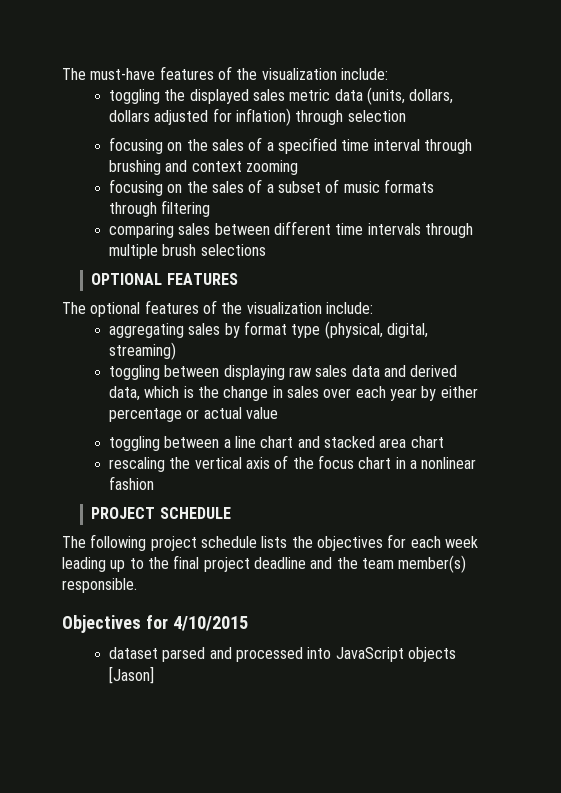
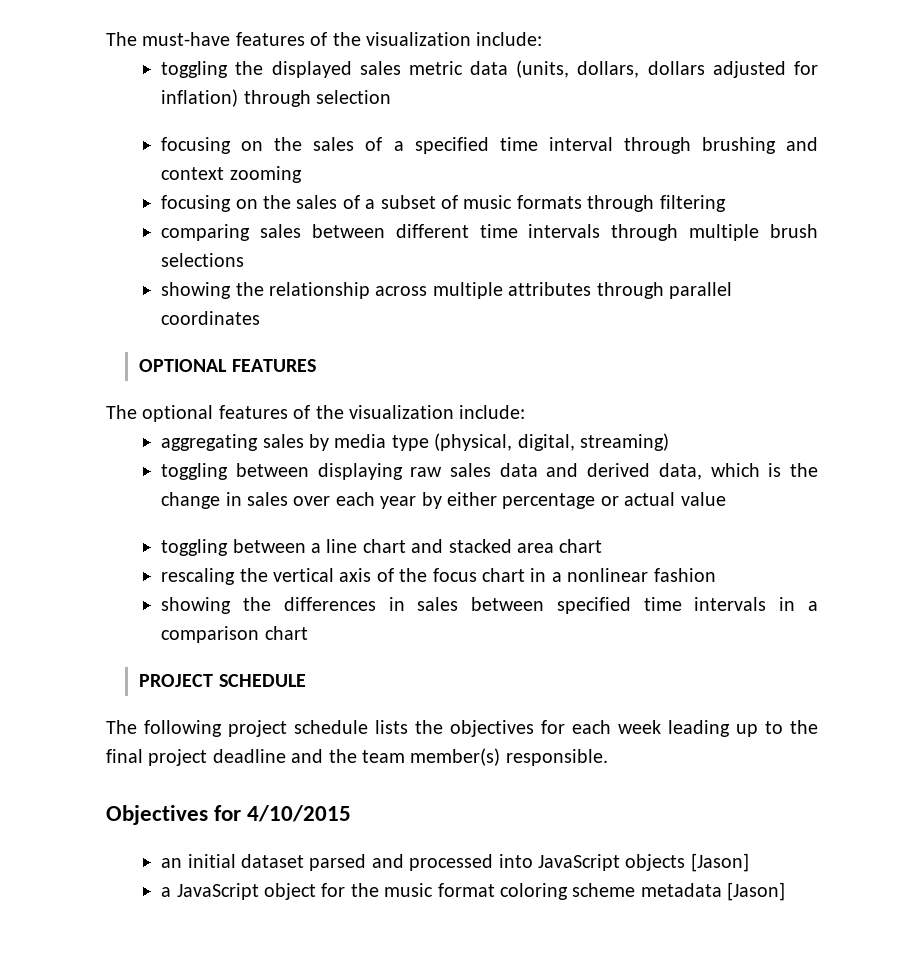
+ showing the relationship across multiple attributes through parallel coordinates
- aggregating sales by format type (physical, digital, streaming)
+ aggregating sales by media type (physical, digital, streaming)
+ showing the differences in sales between specified time intervals in a comparison chart
- dataset parsed and processed into JavaScript objects [Jason]
+ an initial dataset parsed and processed into JavaScript objects [Jason]
+ a JavaScript object for the music format coloring scheme metadata [Jason]

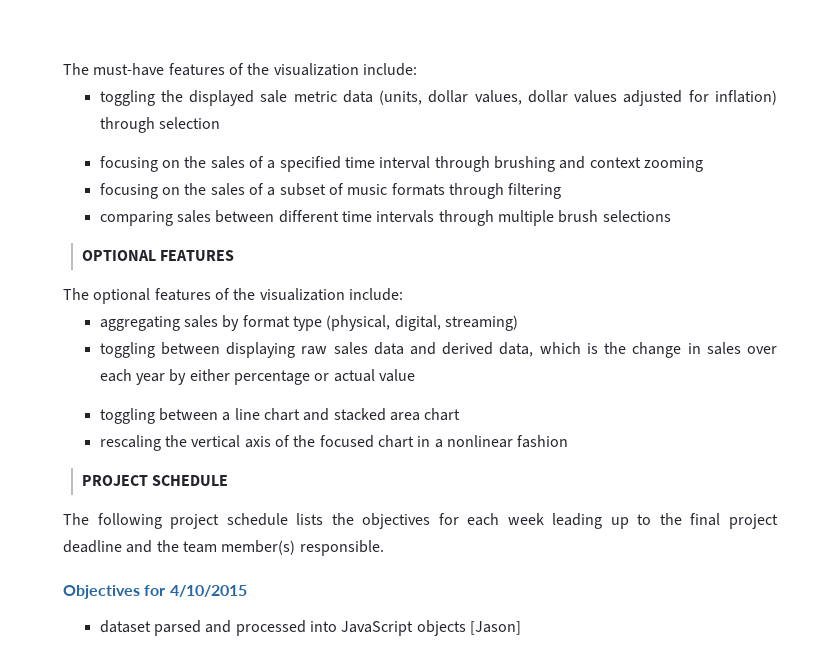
- toggling the displayed sales metric data (units, dollars, dollars adjusted for inflation) through selection
+ toggling the displayed sale metric data (units, dollar values, dollar values adjusted for inflation) through selection
- showing the relationship across multiple attributes through parallel coordinates
- aggregating sales by media type (physical, digital, streaming)
+ aggregating sales by format type (physical, digital, streaming)
- rescaling the vertical axis of the focus chart in a nonlinear fashion
+ rescaling the vertical axis of the focused chart in a nonlinear fashion
- showing the differences in sales between specified time intervals in a comparison chart
- an initial dataset parsed and processed into JavaScript objects [Jason]
+ dataset parsed and processed into JavaScript objects [Jason]
- a JavaScript object for the music format coloring scheme metadata [Jason]

